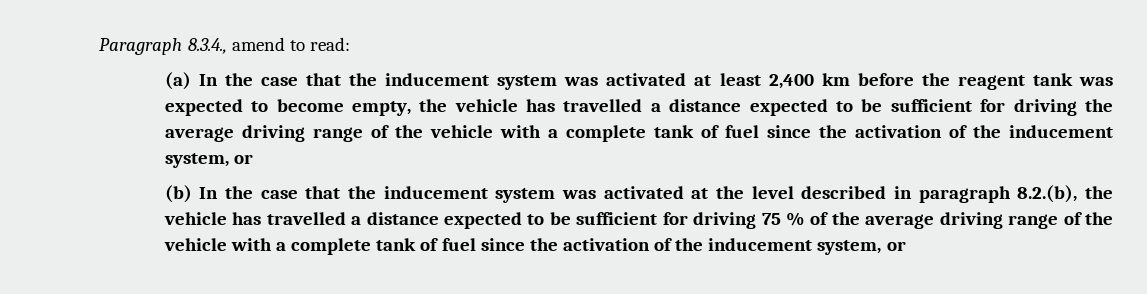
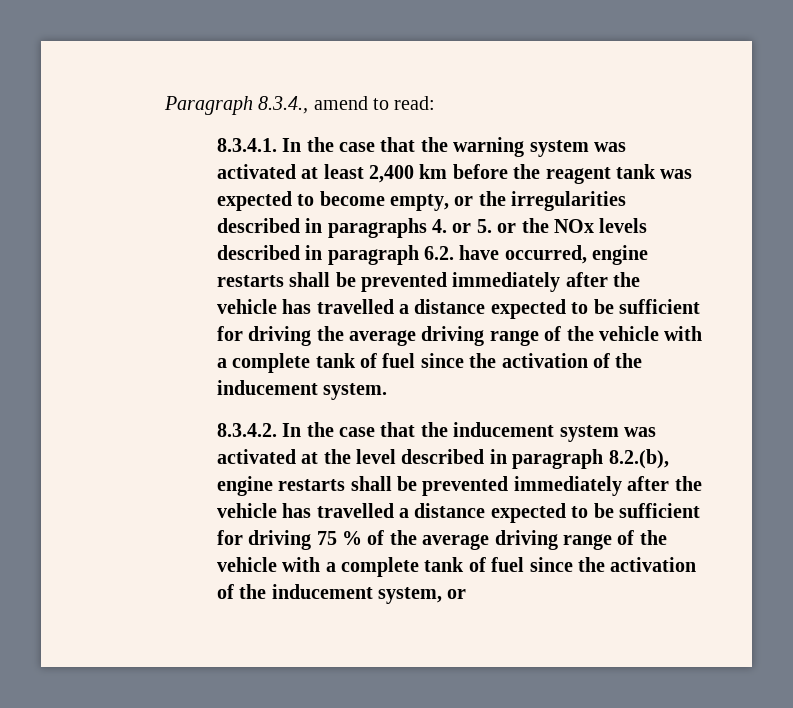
- (a) In the case that the inducement system was activated at least 2,400 km before the reagent tank was expected to become empty, the vehicle has travelled a distance expected to be sufficient for driving the average driving range of the vehicle with a complete tank of fuel since the activation of the inducement system, or
- (b) In the case that the inducement system was activated at the level described in paragraph 8.2.(b), the vehicle has travelled a distance expected to be sufficient for driving 75 % of the average driving range of the vehicle with a complete tank of fuel since the activation of the inducement system, or
+ 8.3.4.1. In the case that the warning system was activated at least 2,400 km before the reagent tank was expected to become empty, or the irregularities described in paragraphs 4. or 5. or the NOx levels described in paragraph 6.2. have occurred, engine restarts shall be prevented immediately after the vehicle has travelled a distance expected to be sufficient for driving the average driving range of the vehicle with a complete tank of fuel since the activation of the inducement system.
+ 8.3.4.2. In the case that the inducement system was activated at the level described in paragraph 8.2.(b), engine restarts shall be prevented immediately after the vehicle has travelled a distance expected to be sufficient for driving 75 % of the average driving range of the vehicle with a complete tank of fuel since the activation of the inducement system, or

